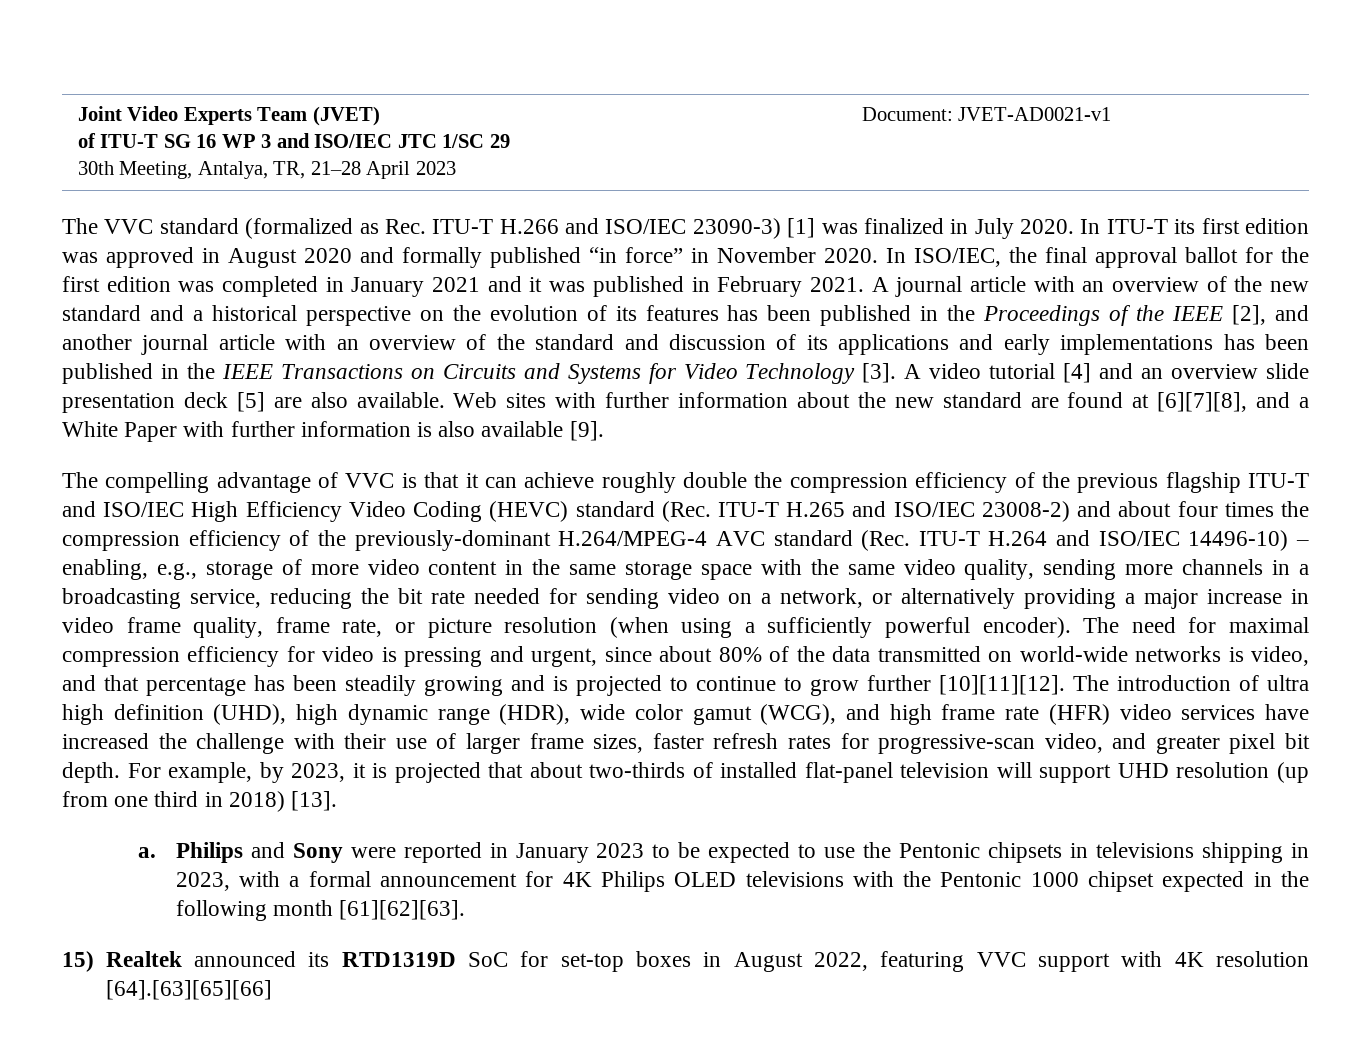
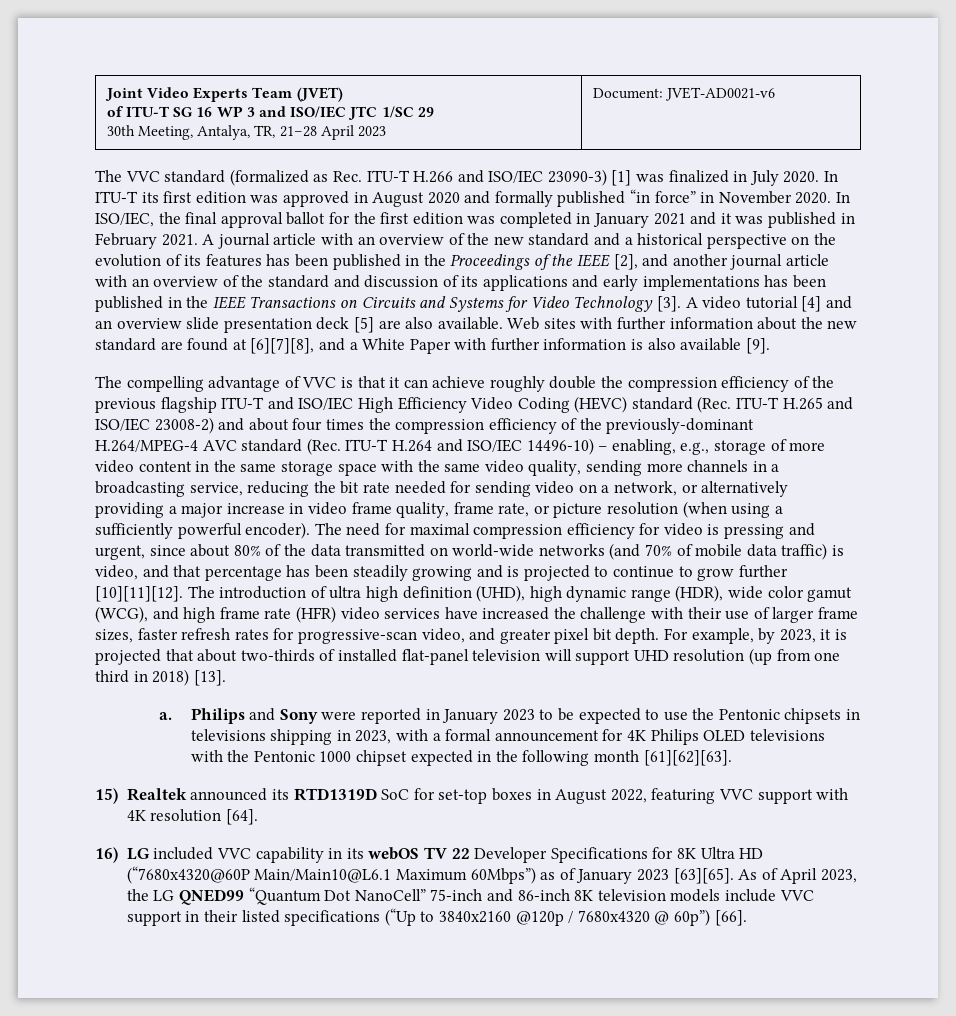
  Joint Video Experts Team (JVET)
  of ITU-T SG 16 WP 3 and ISO/IEC JTC 1/SC 29
- 30th Meeting, Antalya, TR, 21–28 April 2023 | Document: JVET-AD0021-v1
+ 30th Meeting, Antalya, TR, 21–28 April 2023 | Document: JVET-AD0021-v6
- The need for maximal compression efficiency for video is pressing and urgent, since about 80% of the data transmitted on world-wide networks is video, and that percentage has been steadily growing and is projected to continue to grow further [10][11][12].
+ The need for maximal compression efficiency for video is pressing and urgent, since about 80% of the data transmitted on world-wide networks (and 70% of mobile data traffic) is video, and that percentage has been steadily growing and is projected to continue to grow further [10][11][12].
- 15) Realtek announced its RTD1319D SoC for set-top boxes in August 2022, featuring VVC support with 4K resolution [64].[63][65][66]
+ 15) Realtek announced its RTD1319D SoC for set-top boxes in August 2022, featuring VVC support with 4K resolution [64].
+ 16) LG included VVC capability in its webOS TV 22 Developer Specifications for 8K Ultra HD (“7680x4320@60P Main/Main10@L6.1 Maximum 60Mbps”) as of January 2023 [63][65]. As of April 2023, the LG QNED99 “Quantum Dot NanoCell” 75-inch and 86-inch 8K television models include VVC support in their listed specifications (“Up to 3840x2160 @120p / 7680x4320 @ 60p”) [66].

